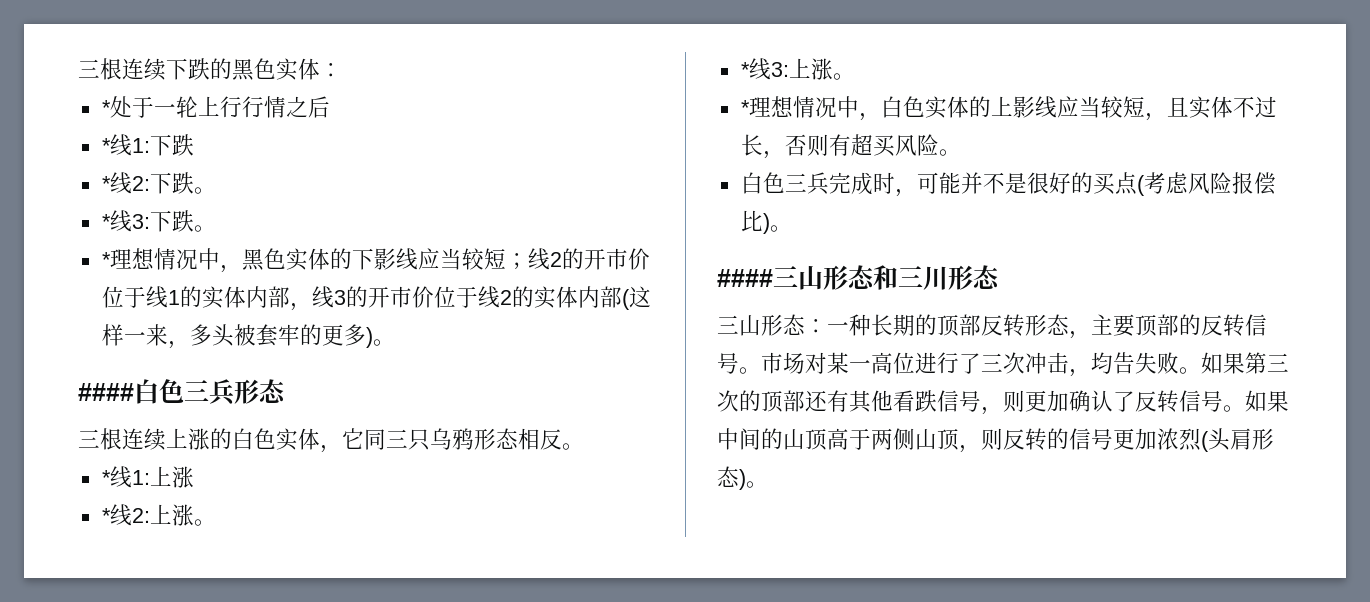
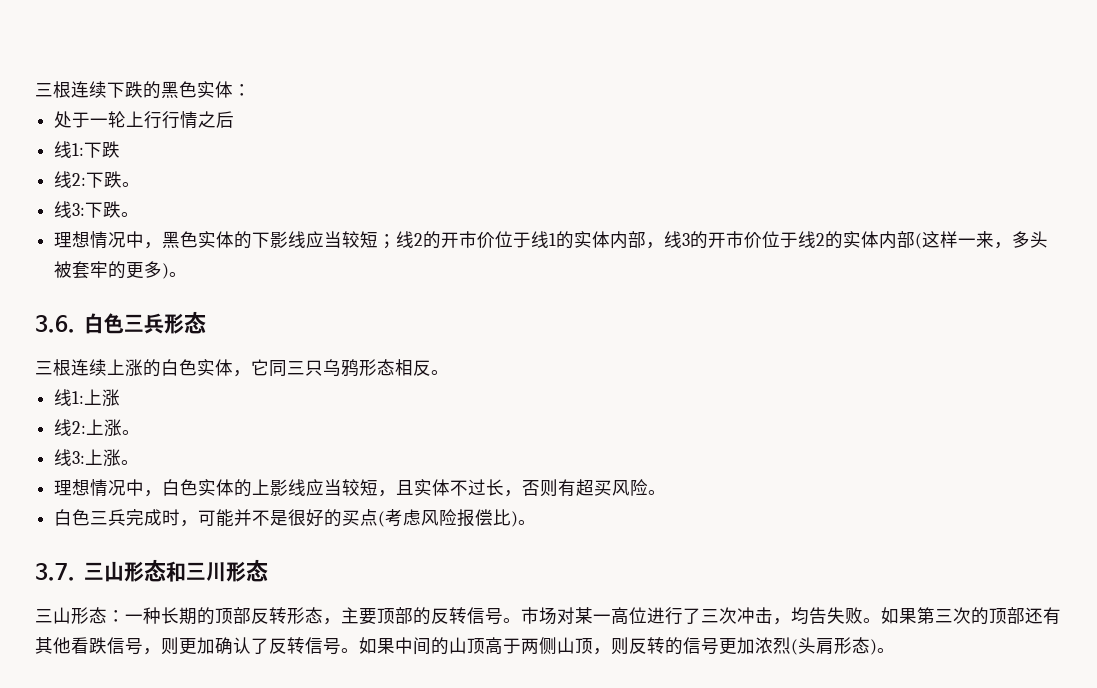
- *处于一轮上行行情之后
+ 处于一轮上行行情之后
- *线1:下跌
+ 线1:下跌
- *线2:下跌。
+ 线2:下跌。
- *线3:下跌。
+ 线3:下跌。
- *理想情况中，黑色实体的下影线应当较短；线2的开市价位于线1的实体内部，线3的开市价位于线2的实体内部(这样一来，多头被套牢的更多)。
+ 理想情况中，黑色实体的下影线应当较短；线2的开市价位于线1的实体内部，线3的开市价位于线2的实体内部(这样一来，多头被套牢的更多)。
- ####白色三兵形态
+ 3.6.白色三兵形态
- *线1:上涨
+ 线1:上涨
- *线2:上涨。
+ 线2:上涨。
- *线3:上涨。
+ 线3:上涨。
- *理想情况中，白色实体的上影线应当较短，且实体不过长，否则有超买风险。
+ 理想情况中，白色实体的上影线应当较短，且实体不过长，否则有超买风险。
- ####三山形态和三川形态
+ 3.7.三山形态和三川形态

